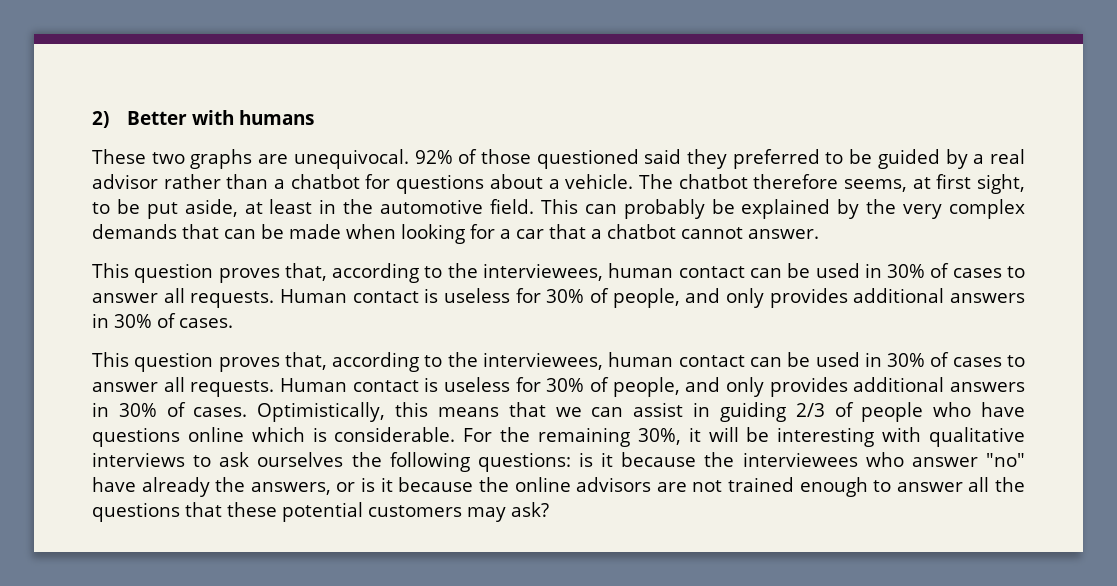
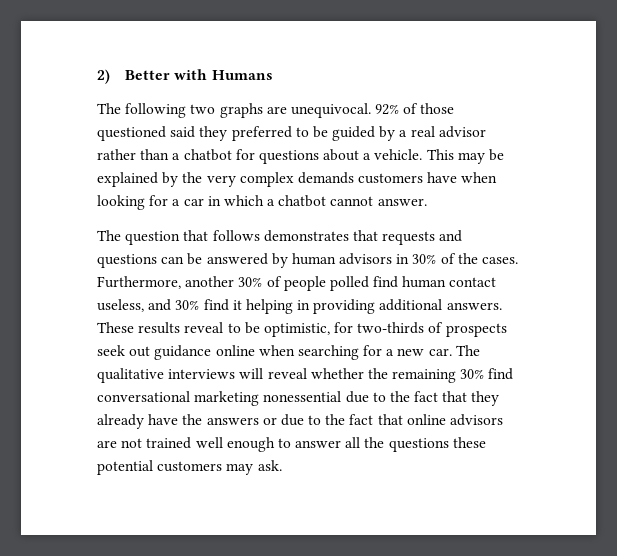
- 2) Better with humans
- These two graphs are unequivocal.
+ 2) Better with Humans
+ The following two graphs are unequivocal.
- The chatbot therefore seems, at first sight, to be put aside, at least in the automotive field. This can probably be explained by the very complex demands that can be made when looking for a car that a chatbot cannot answer.
- This question proves that, according to the interviewees, human contact can be used in 30% of cases to answer all requests. Human contact is useless for 30% of people, and only provides additional answers in 30% of cases.
- This question proves that, according to the interviewees, human contact can be used in 30% of cases to answer all requests. Human contact is useless for 30% of people, and only provides additional answers in 30% of cases. Optimistically, this means that we can assist in guiding 2/3 of people who have questions online which is considerable. For the remaining 30%, it will be interesting with qualitative interviews to ask ourselves the following questions: is it because the interviewees who answer "no" have already the answers, or is it because the online advisors are not trained enough to answer all the questions that these potential customers may ask?
+ This may be explained by the very complex demands customers have when looking for a car in which a chatbot cannot answer.
+ The question that follows demonstrates that requests and questions can be answered by human advisors in 30% of the cases. Furthermore, another 30% of people polled find human contact useless, and 30% find it helping in providing additional answers. These results reveal to be optimistic, for two-thirds of prospects seek out guidance online when searching for a new car. The qualitative interviews will reveal whether the remaining 30% find conversational marketing nonessential due to the fact that they already have the answers or due to the fact that online advisors are not trained well enough to answer all the questions these potential customers may ask.

